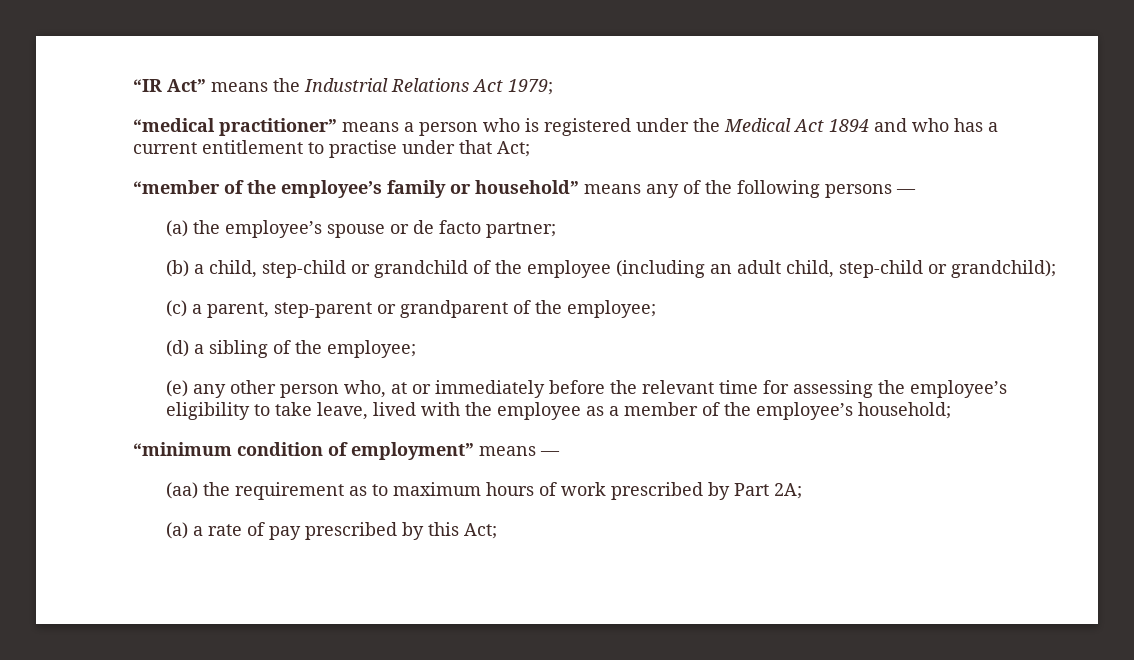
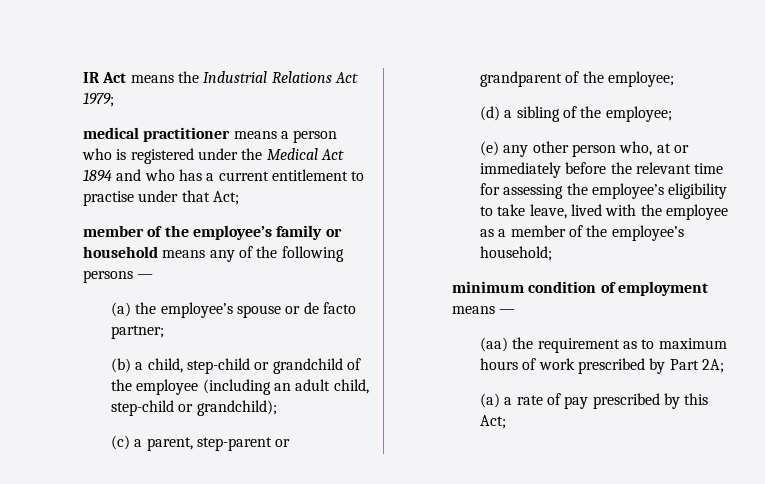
- “IR Act” means the Industrial Relations Act 1979;
+ IR Act means the Industrial Relations Act 1979;
- “medical practitioner” means a person who is registered under the Medical Act 1894 and who has a current entitlement to practise under that Act;
+ medical practitioner means a person who is registered under the Medical Act 1894 and who has a current entitlement to practise under that Act;
- “member of the employee’s family or household” means any of the following persons —
+ member of the employee’s family or household means any of the following persons —
- “minimum condition of employment” means —
+ minimum condition of employment means —

